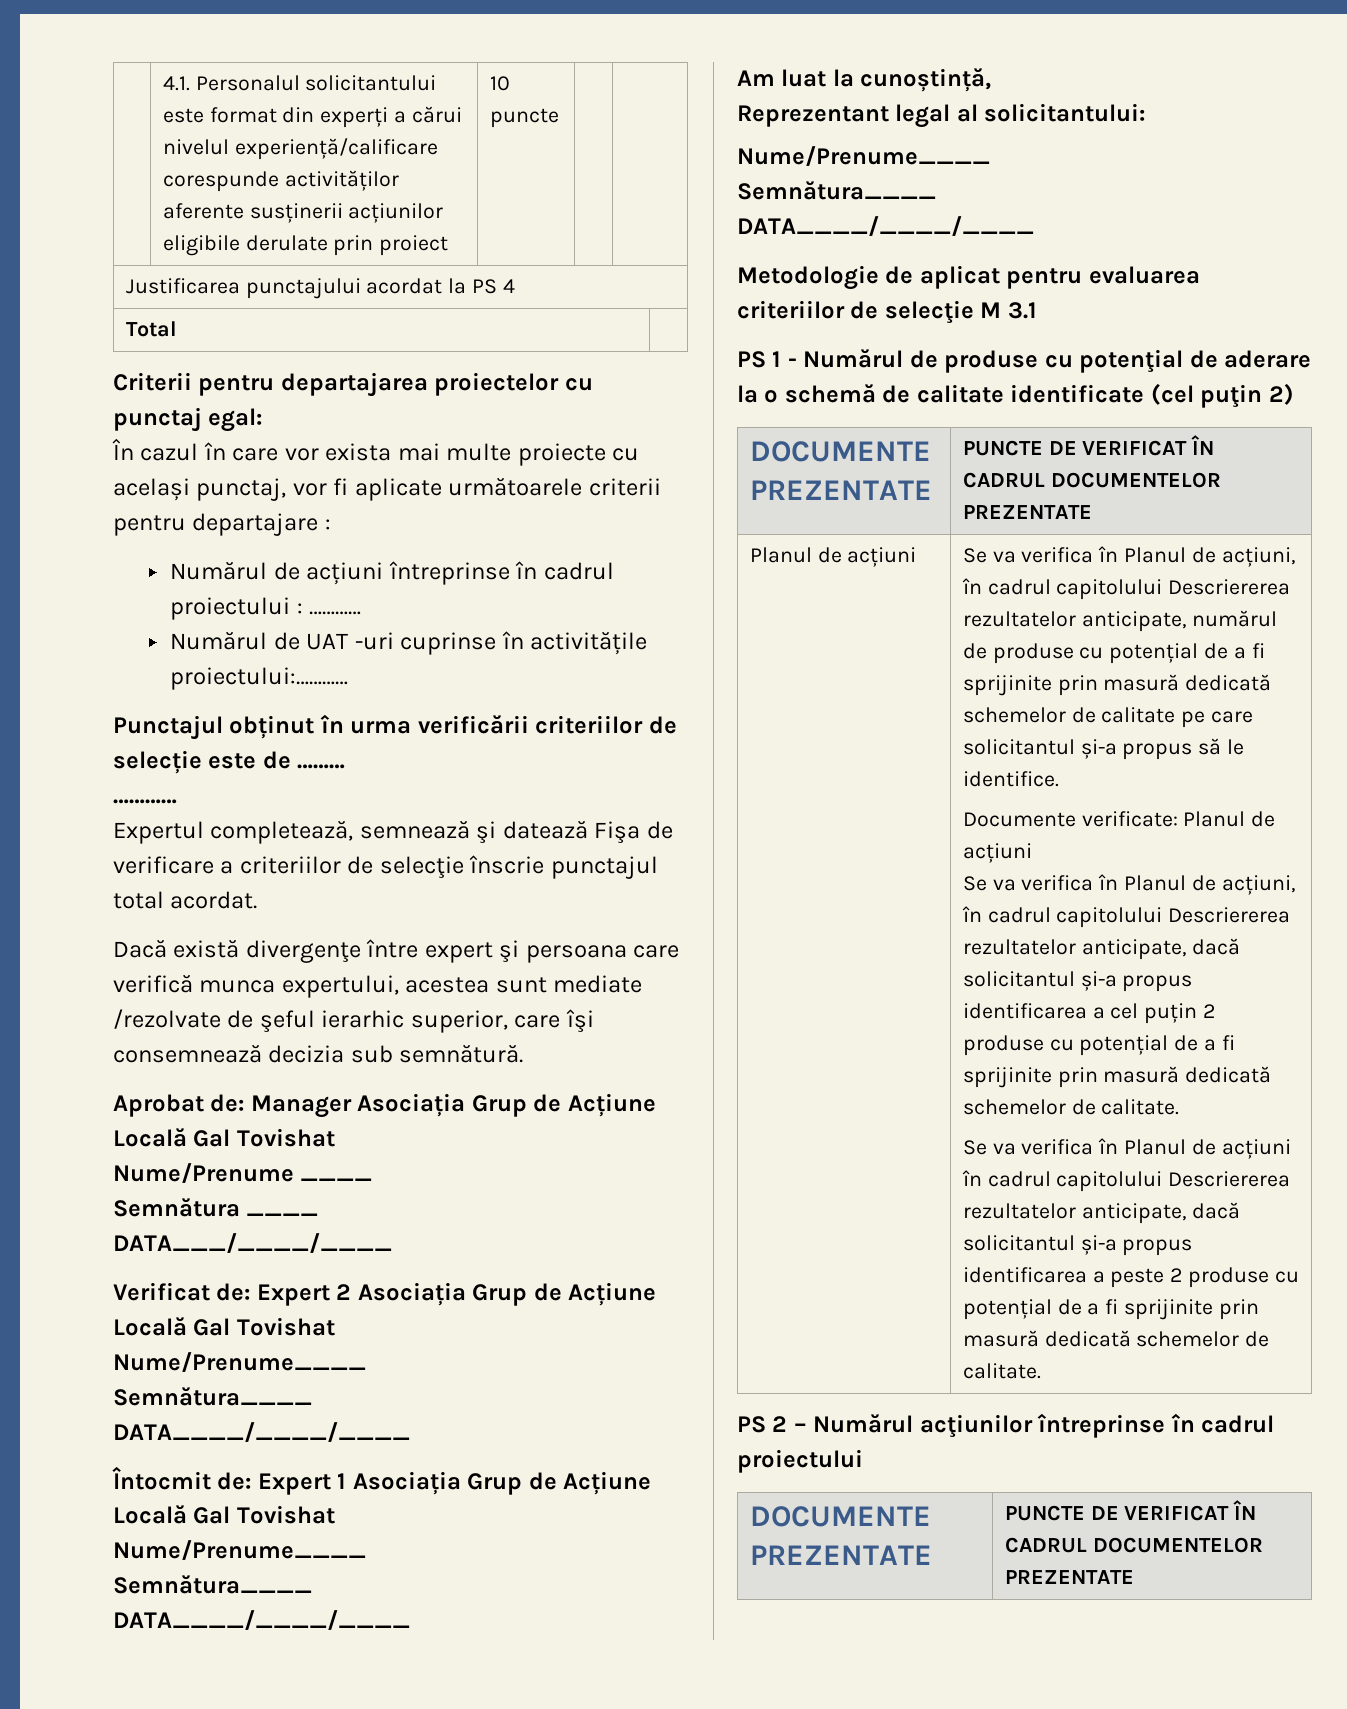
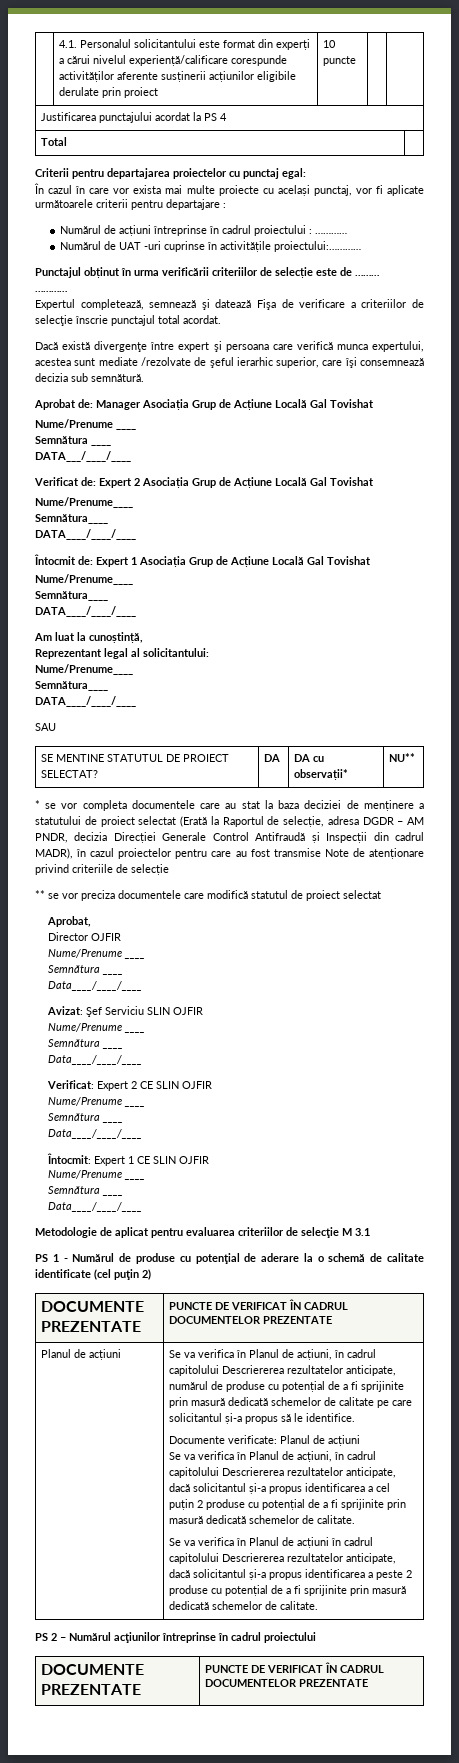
+ SAU
+ SE MENTINE STATUTUL DE PROIECT SELECTAT? | DA | DA cu observații* | NU**
+ * se vor completa documentele care au stat la baza deciziei de menținere a statutului de proiect selectat (Erată la Raportul de selecție, adresa DGDR – AM PNDR, decizia Direcției Generale Control Antifraudă și Inspecții din cadrul MADR), în cazul proiectelor pentru care au fost transmise Note de atenționare privind criteriile de selecție
+ ** se vor preciza documentele care modifică statutul de proiect selectat
+ Aprobat,
+ Director OJFIR
+ Nume/Prenume ____
+ Semnătura ____
+ Data____/____/____
+ Avizat: Şef Serviciu SLIN OJFIR
+ Nume/Prenume ____
+ Semnătura ____
+ Data____/____/____
+ Verificat: Expert 2 CE SLIN OJFIR
+ Nume/Prenume ____
+ Semnătura ____
+ Data____/____/____
+ Întocmit: Expert 1 CE SLIN OJFIR
+ Nume/Prenume ____
+ Semnătura ____
+ Data____/____/____

